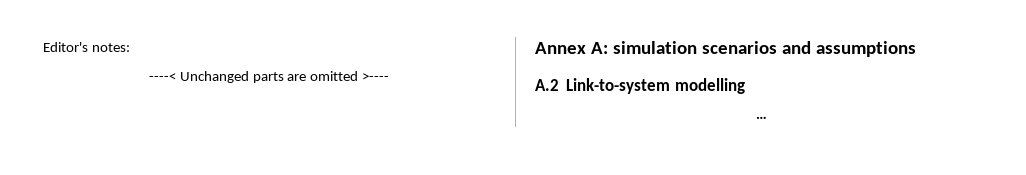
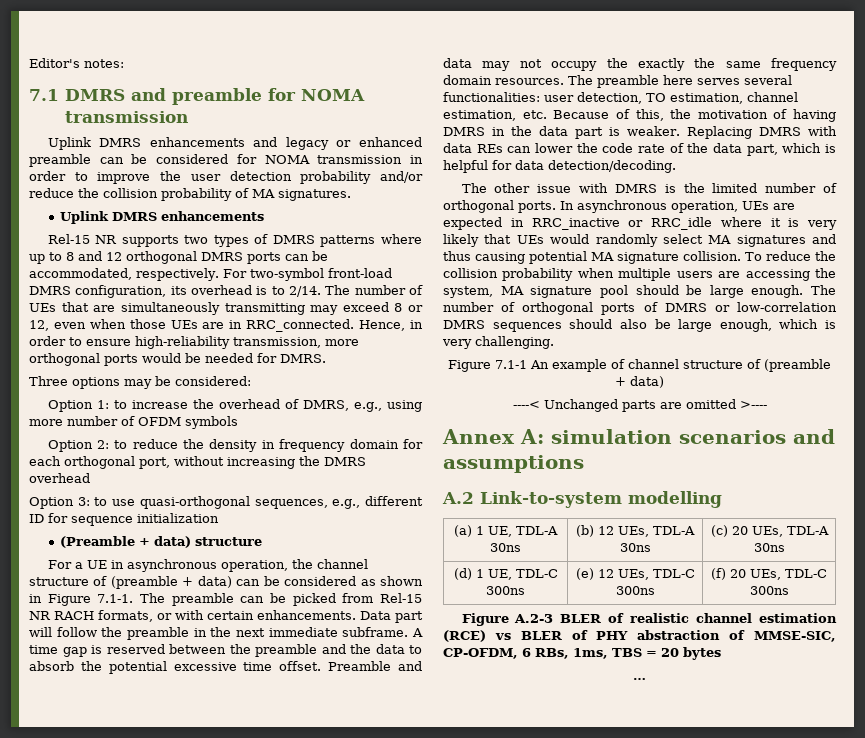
+ 7.1 DMRS and preamble for NOMA transmission
+ Uplink DMRS enhancements and legacy or enhanced preamble can be considered for NOMA transmission in order to improve the user detection probability and/or reduce the collision probability of MA signatures.
+ Uplink DMRS enhancements
+ Rel-15 NR supports two types of DMRS patterns where up to 8 and 12 orthogonal DMRS ports can be accommodated, respectively. For two-symbol front-load DMRS configuration, its overhead is to 2/14. The number of UEs that are simultaneously transmitting may exceed 8 or 12, even when those UEs are in RRC_connected. Hence, in order to ensure high-reliability transmission, more orthogonal ports would be needed for DMRS.
+ Three options may be considered:
+ Option 1: to increase the overhead of DMRS, e.g., using more number of OFDM symbols
+ Option 2: to reduce the density in frequency domain for each orthogonal port, without increasing the DMRS overhead
+ Option 3: to use quasi-orthogonal sequences, e.g., different ID for sequence initialization
+ (Preamble + data) structure
+ For a UE in asynchronous operation, the channel structure of (preamble + data) can be considered as shown in Figure 7.1-1. The preamble can be picked from Rel-15 NR RACH formats, or with certain enhancements. Data part will follow the preamble in the next immediate subframe. A time gap is reserved between the preamble and the data to absorb the potential excessive time offset. Preamble and data may not occupy the exactly the same frequency domain resources. The preamble here serves several functionalities: user detection, TO estimation, channel estimation, etc. Because of this, the motivation of having DMRS in the data part is weaker. Replacing DMRS with data REs can lower the code rate of the data part, which is helpful for data detection/decoding.
+ The other issue with DMRS is the limited number of orthogonal ports. In asynchronous operation, UEs are expected in RRC_inactive or RRC_idle where it is very likely that UEs would randomly select MA signatures and thus causing potential MA signature collision. To reduce the collision probability when multiple users are accessing the system, MA signature pool should be large enough. The number of orthogonal ports of DMRS or low-correlation DMRS sequences should also be large enough, which is very challenging.
+ Figure 7.1-1 An example of channel structure of (preamble + data)
+ (a) 1 UE, TDL-A 30ns | (b) 12 UEs, TDL-A 30ns | (c) 20 UEs, TDL-A 30ns
+ (d) 1 UE, TDL-C 300ns | (e) 12 UEs, TDL-C 300ns | (f) 20 UEs, TDL-C 300ns
+ Figure A.2-3 BLER of realistic channel estimation (RCE) vs BLER of PHY abstraction of MMSE-SIC, CP-OFDM, 6 RBs, 1ms, TBS = 20 bytes

